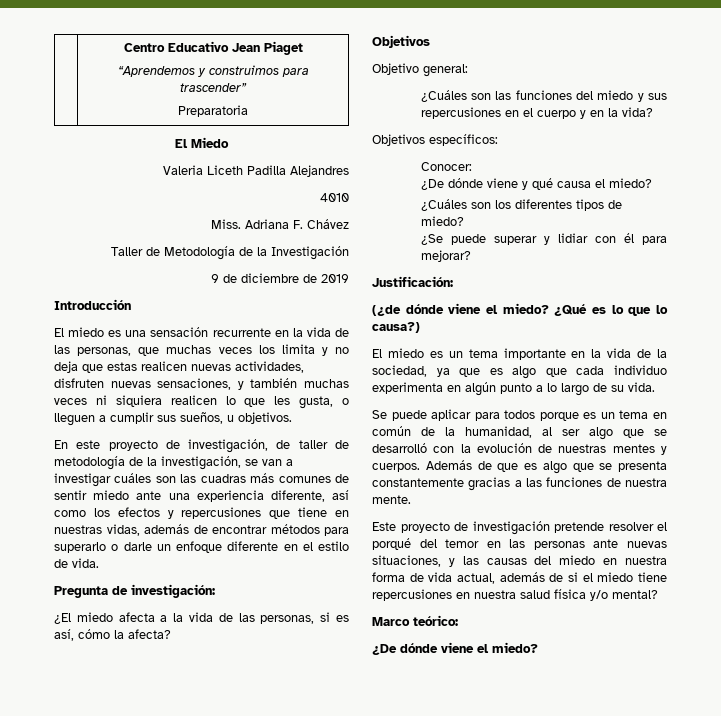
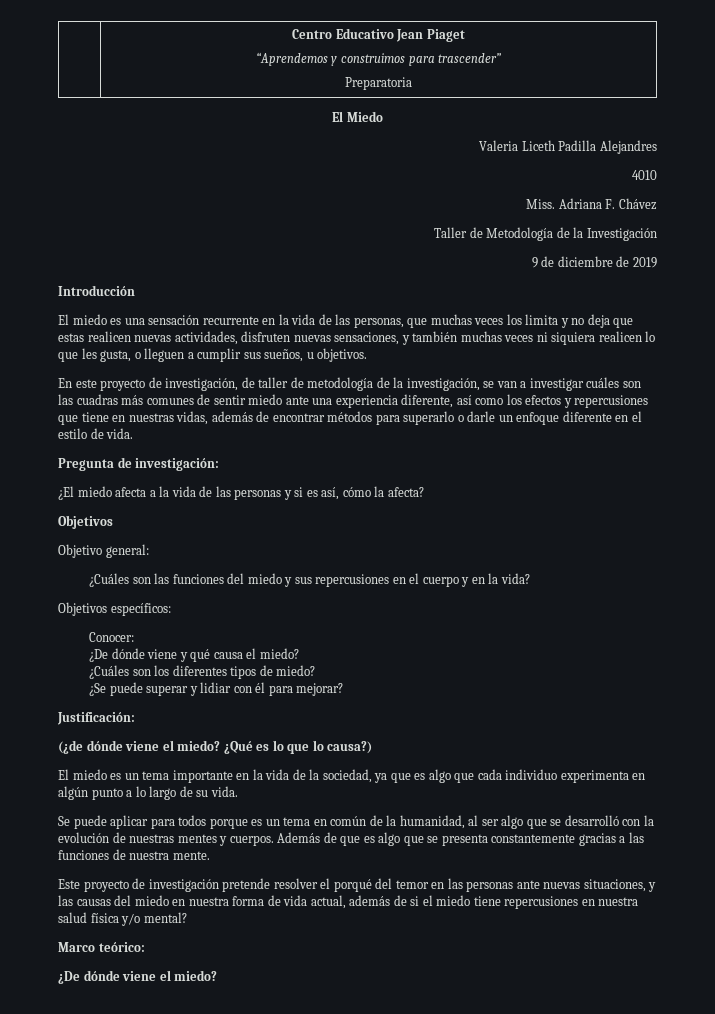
- ¿El miedo afecta a la vida de las personas, si es así, cómo la afecta?
+ ¿El miedo afecta a la vida de las personas y si es así, cómo la afecta?

